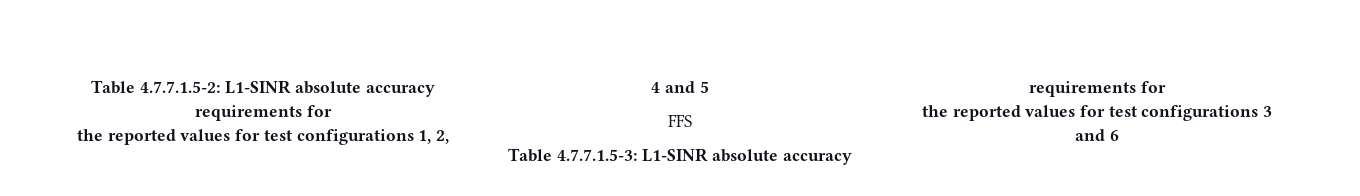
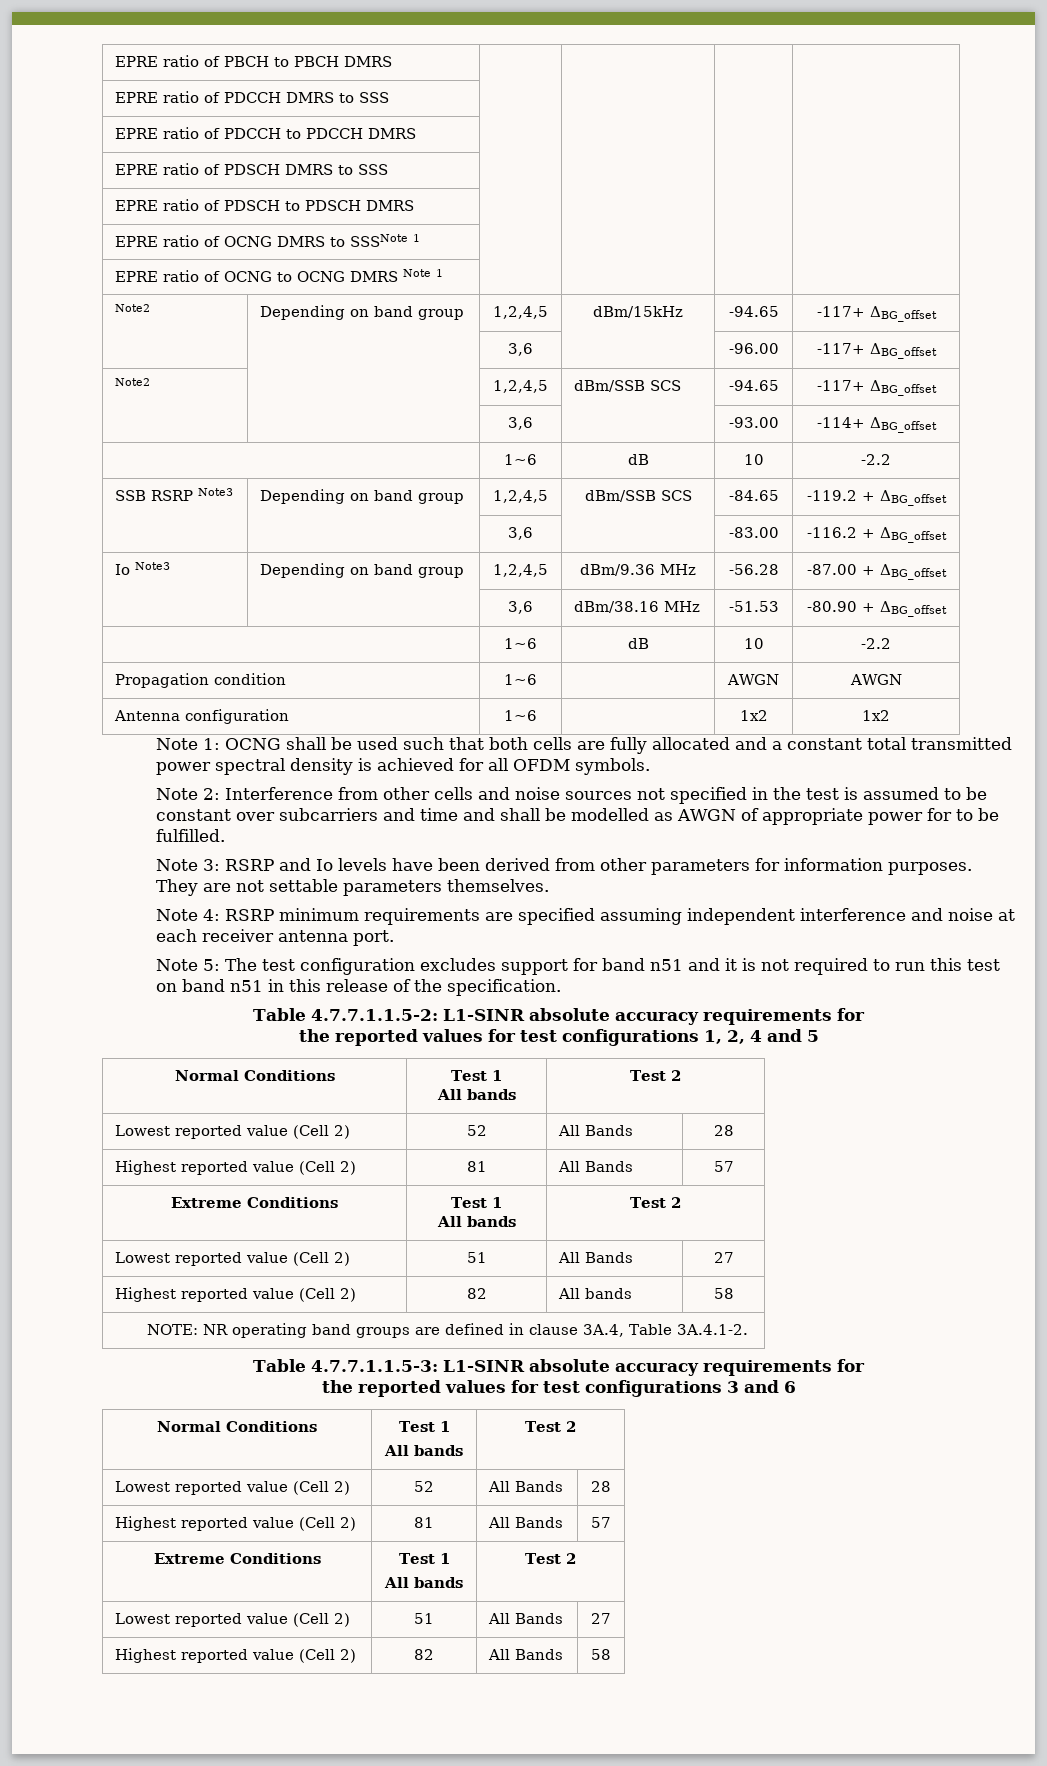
- Table 4.7.7.1.5-2: L1-SINR absolute accuracy requirements for
+ EPRE ratio of PBCH to PBCH DMRS | | | |
+ EPRE ratio of PDCCH DMRS to SSS | | | |
+ EPRE ratio of PDCCH to PDCCH DMRS | | | |
+ EPRE ratio of PDSCH DMRS to SSS | | | |
+ EPRE ratio of PDSCH to PDSCH DMRS | | | |
+ EPRE ratio of OCNG DMRS to SSSNote 1 | | | |
+ EPRE ratio of OCNG to OCNG DMRS Note 1 | | | |
+ Note2 | Depending on band group | 1,2,4,5 | dBm/15kHz | -94.65 | -117+ ΔBG_offset
+ | | 3,6 | | -96.00 | -117+ ΔBG_offset
+ Note2 | | 1,2,4,5 | dBm/SSB SCS | -94.65 | -117+ ΔBG_offset
+ | | 3,6 | | -93.00 | -114+ ΔBG_offset
+ | 1~6 | dB | 10 | -2.2
+ SSB RSRP Note3 | Depending on band group | 1,2,4,5 | dBm/SSB SCS | -84.65 | -119.2 + ΔBG_offset
+ | | 3,6 | | -83.00 | -116.2 + ΔBG_offset
+ Io Note3 | Depending on band group | 1,2,4,5 | dBm/9.36 MHz | -56.28 | -87.00 + ΔBG_offset
+ | | 3,6 | dBm/38.16 MHz | -51.53 | -80.90 + ΔBG_offset
+ | 1~6 | dB | 10 | -2.2
+ Propagation condition | 1~6 | | AWGN | AWGN
+ Antenna configuration | 1~6 | | 1x2 | 1x2
+ Note 1: OCNG shall be used such that both cells are fully allocated and a constant total transmitted power spectral density is achieved for all OFDM symbols.
+ Note 2: Interference from other cells and noise sources not specified in the test is assumed to be constant over subcarriers and time and shall be modelled as AWGN of appropriate power for to be fulfilled.
+ Note 3: RSRP and Io levels have been derived from other parameters for information purposes. They are not settable parameters themselves.
+ Note 4: RSRP minimum requirements are specified assuming independent interference and noise at each receiver antenna port.
+ Note 5: The test configuration excludes support for band n51 and it is not required to run this test on band n51 in this release of the specification.
+ Table 4.7.7.1.1.5-2: L1-SINR absolute accuracy requirements for
  the reported values for test configurations 1, 2, 4 and 5
- FFS
- Table 4.7.7.1.5-3: L1-SINR absolute accuracy requirements for
+ Normal Conditions | Test 1
+ All bands | Test 2
+ Lowest reported value (Cell 2) | 52 | All Bands | 28
+ Highest reported value (Cell 2) | 81 | All Bands | 57
+ Extreme Conditions | Test 1
+ All bands | Test 2
+ Lowest reported value (Cell 2) | 51 | All Bands | 27
+ Highest reported value (Cell 2) | 82 | All bands | 58
+ NOTE: NR operating band groups are defined in clause 3A.4, Table 3A.4.1-2.
+ Table 4.7.7.1.1.5-3: L1-SINR absolute accuracy requirements for
  the reported values for test configurations 3 and 6
+ Normal Conditions | Test 1
+ All bands | Test 2
+ Lowest reported value (Cell 2) | 52 | All Bands | 28
+ Highest reported value (Cell 2) | 81 | All Bands | 57
+ Extreme Conditions | Test 1
+ All bands | Test 2
+ Lowest reported value (Cell 2) | 51 | All Bands | 27
+ Highest reported value (Cell 2) | 82 | All Bands | 58

